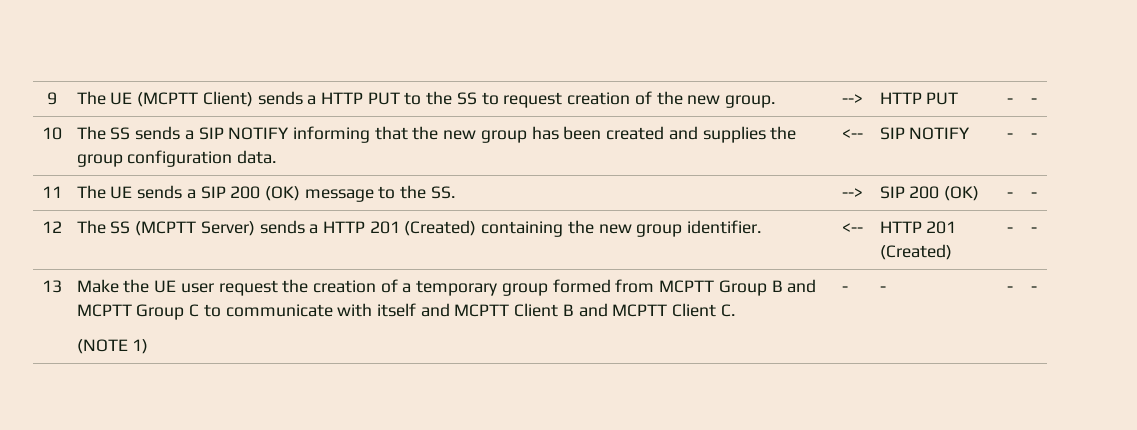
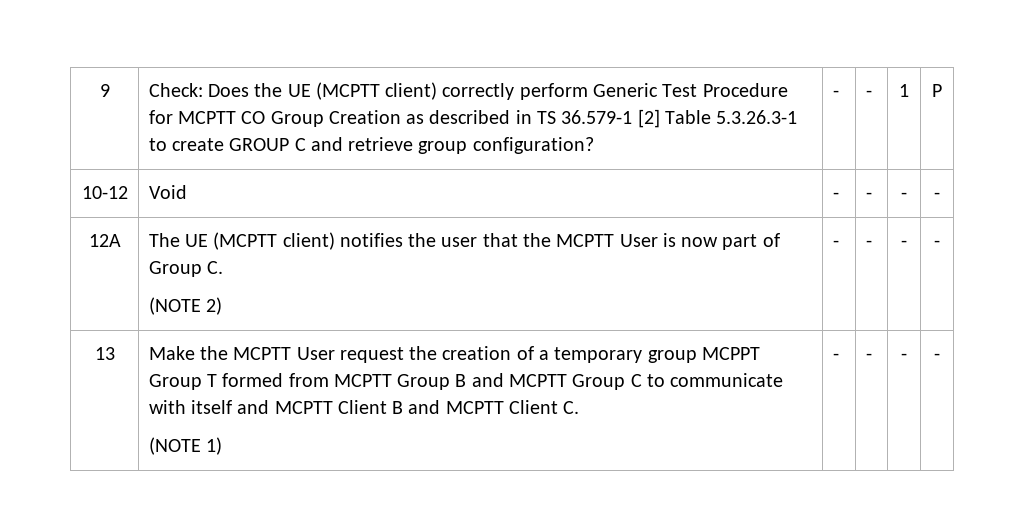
- 9 | The UE (MCPTT Client) sends a HTTP PUT to the SS to request creation of the new group. | --> | HTTP PUT | - | -
- 10 | The SS sends a SIP NOTIFY informing that the new group has been created and supplies the group configuration data. | <-- | SIP NOTIFY | - | -
- 11 | The UE sends a SIP 200 (OK) message to the SS. | --> | SIP 200 (OK) | - | -
- 12 | The SS (MCPTT Server) sends a HTTP 201 (Created) containing the new group identifier. | <-- | HTTP 201 (Created) | - | -
+ 9 | Check: Does the UE (MCPTT client) correctly perform Generic Test Procedure for MCPTT CO Group Creation as described in TS 36.579-1 [2] Table 5.3.26.3-1 to create GROUP C and retrieve group configuration? | - | - | 1 | P
+ 10-12 | Void | - | - | - | -
+ 12A | The UE (MCPTT client) notifies the user that the MCPTT User is now part of Group C.
+ (NOTE 2) | - | - | - | -
- Make the UE user request the creation of a temporary group formed from MCPTT Group B and MCPTT Group C to communicate with itself and MCPTT Client B and MCPTT Client C.
+ Make the MCPTT User request the creation of a temporary group MCPPT Group T formed from MCPTT Group B and MCPTT Group C to communicate with itself and MCPTT Client B and MCPTT Client C.

